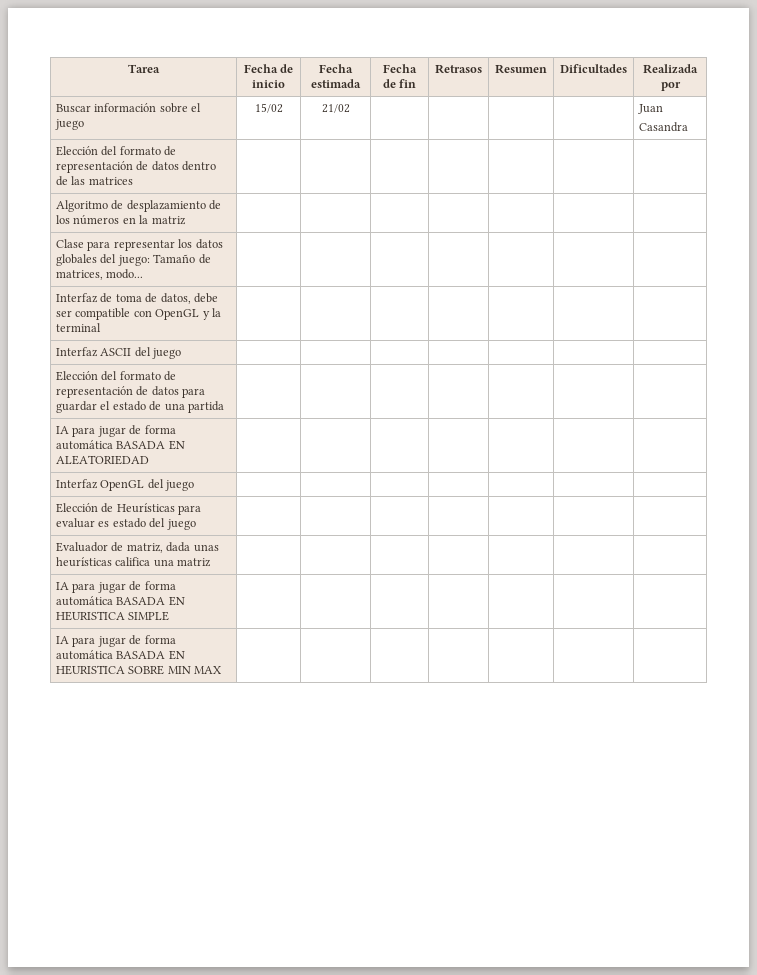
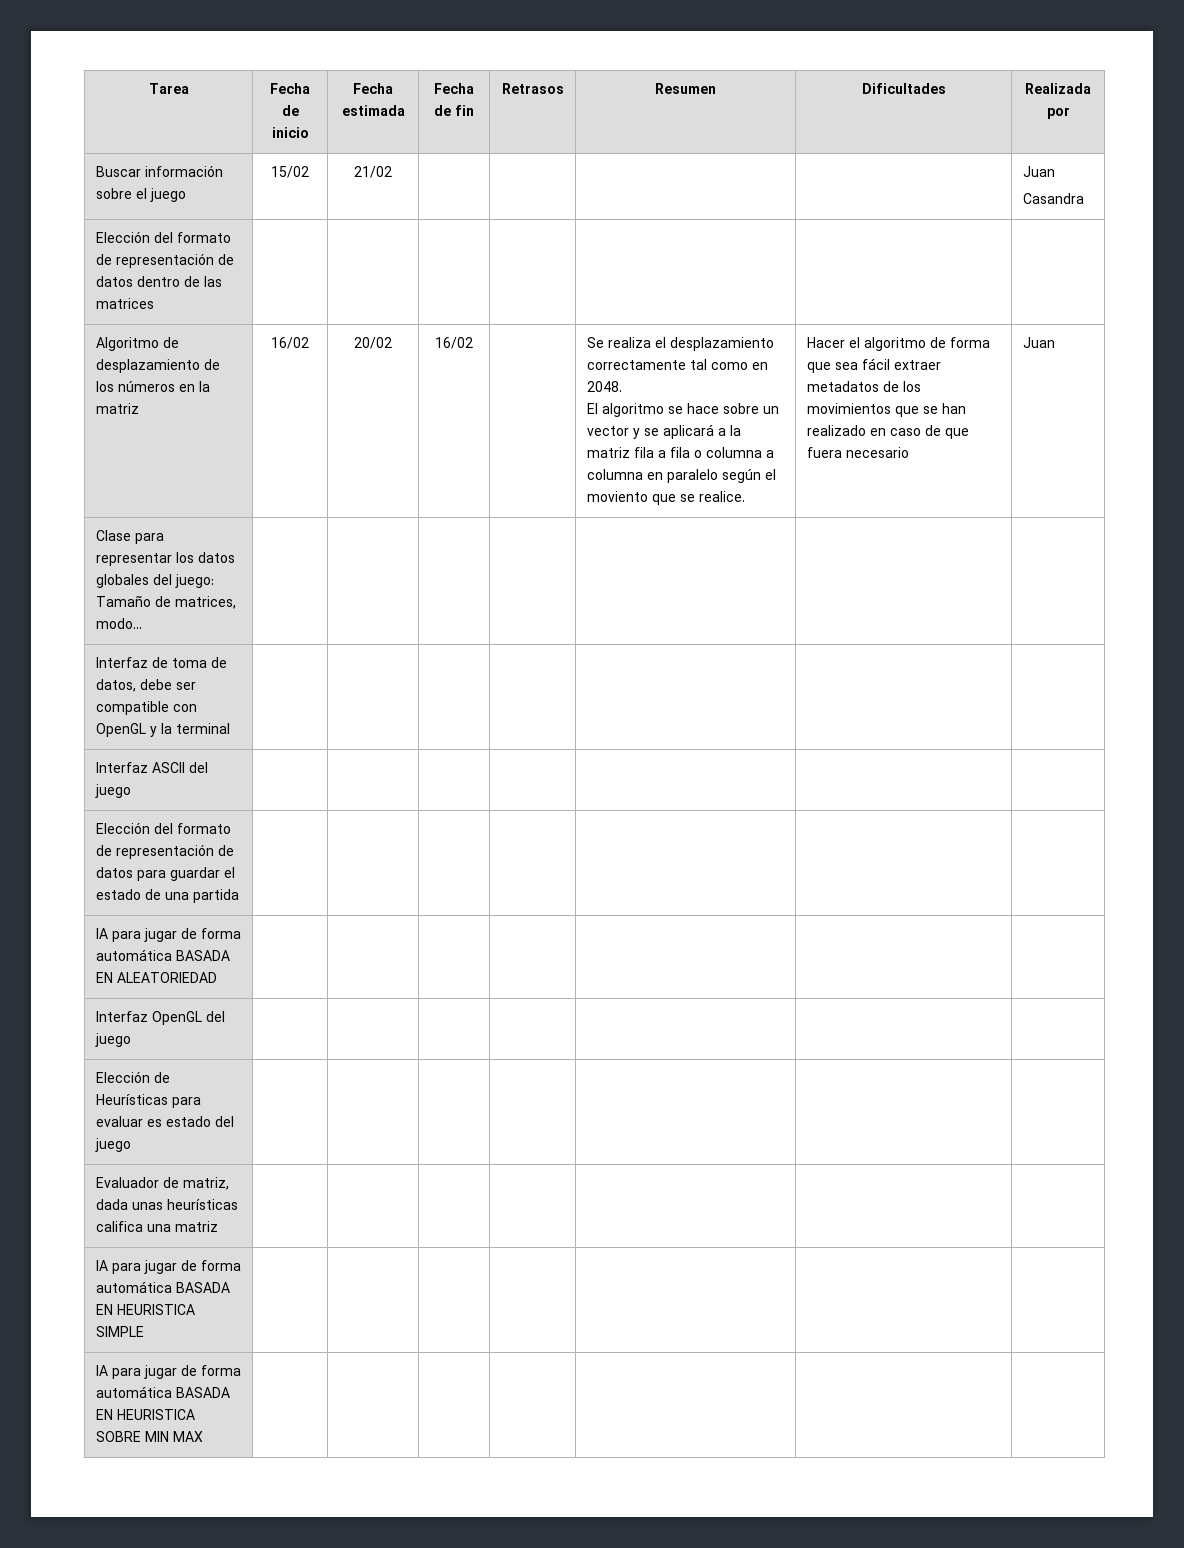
+ 16/02 | 20/02 | 16/02 | | Se realiza el desplazamiento correctamente tal como en 2048.
+ El algoritmo se hace sobre un vector y se aplicará a la matriz fila a fila o columna a columna en paralelo según el moviento que se realice. | Hacer el algoritmo de forma que sea fácil extraer metadatos de los movimientos que se han realizado en caso de que fuera necesario | Juan

